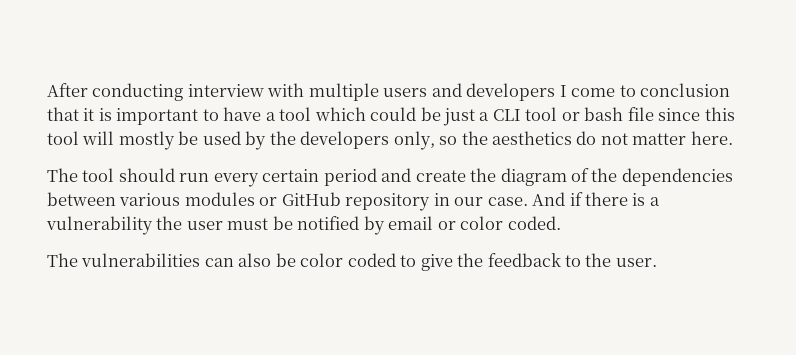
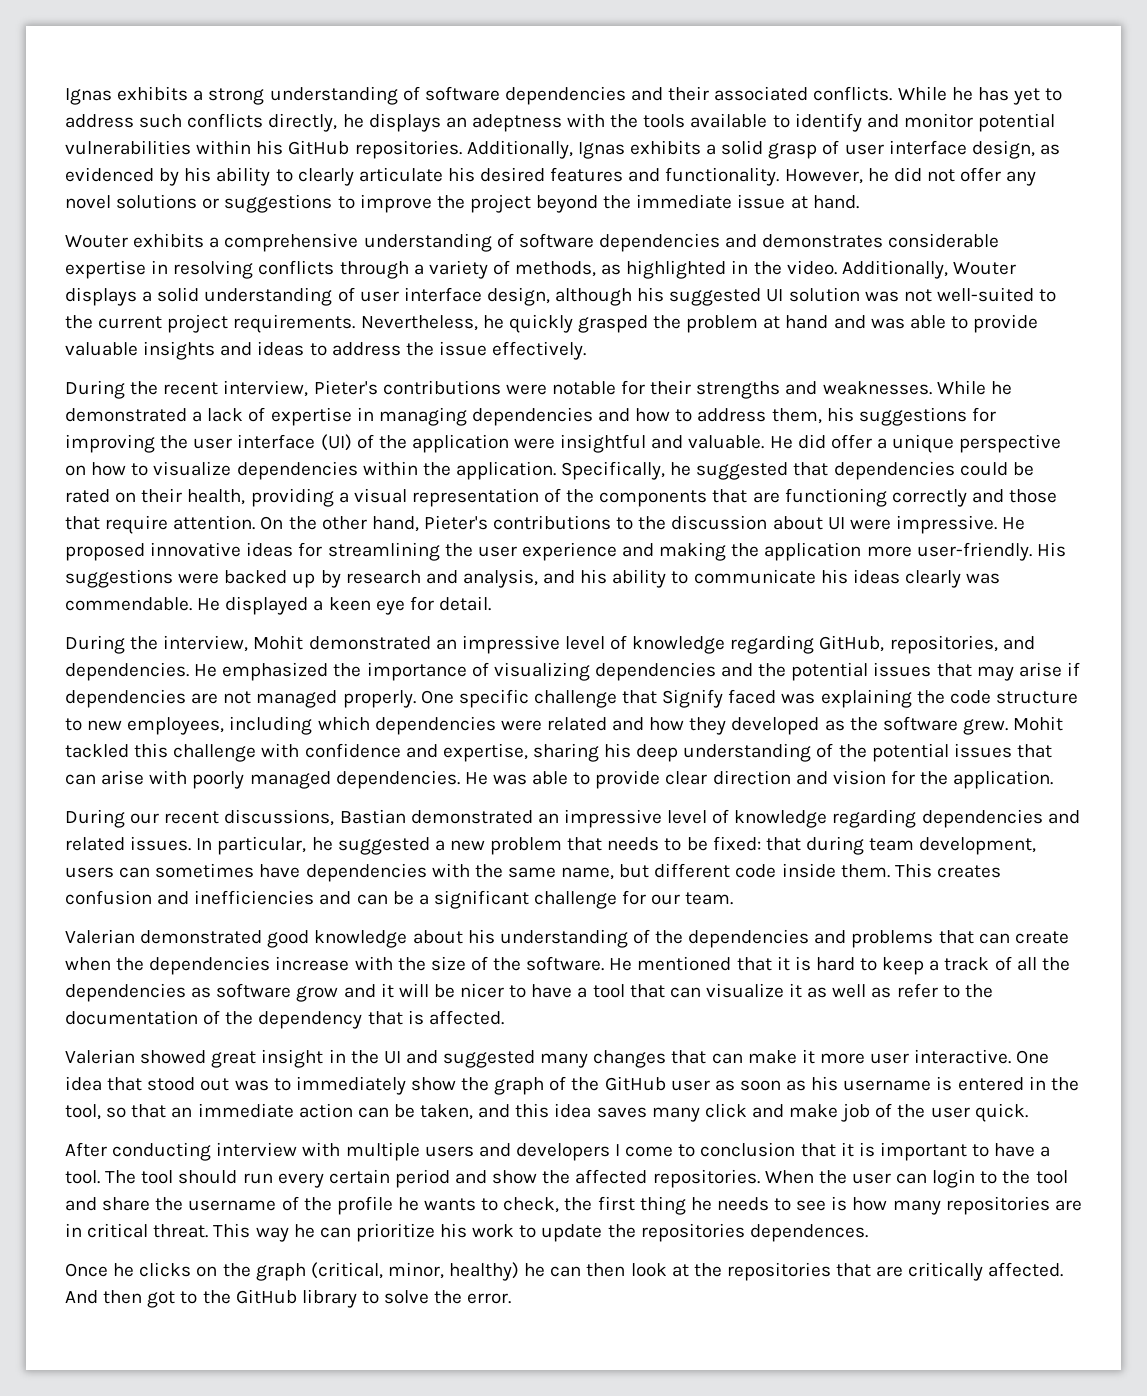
+ Ignas exhibits a strong understanding of software dependencies and their associated conflicts. While he has yet to address such conflicts directly, he displays an adeptness with the tools available to identify and monitor potential vulnerabilities within his GitHub repositories. Additionally, Ignas exhibits a solid grasp of user interface design, as evidenced by his ability to clearly articulate his desired features and functionality. However, he did not offer any novel solutions or suggestions to improve the project beyond the immediate issue at hand.
+ Wouter exhibits a comprehensive understanding of software dependencies and demonstrates considerable expertise in resolving conflicts through a variety of methods, as highlighted in the video. Additionally, Wouter displays a solid understanding of user interface design, although his suggested UI solution was not well-suited to the current project requirements. Nevertheless, he quickly grasped the problem at hand and was able to provide valuable insights and ideas to address the issue effectively.
+ During the recent interview, Pieter's contributions were notable for their strengths and weaknesses. While he demonstrated a lack of expertise in managing dependencies and how to address them, his suggestions for improving the user interface (UI) of the application were insightful and valuable. He did offer a unique perspective on how to visualize dependencies within the application. Specifically, he suggested that dependencies could be rated on their health, providing a visual representation of the components that are functioning correctly and those that require attention. On the other hand, Pieter's contributions to the discussion about UI were impressive. He proposed innovative ideas for streamlining the user experience and making the application more user-friendly. His suggestions were backed up by research and analysis, and his ability to communicate his ideas clearly was commendable. He displayed a keen eye for detail.
+ During the interview, Mohit demonstrated an impressive level of knowledge regarding GitHub, repositories, and dependencies. He emphasized the importance of visualizing dependencies and the potential issues that may arise if dependencies are not managed properly. One specific challenge that Signify faced was explaining the code structure to new employees, including which dependencies were related and how they developed as the software grew. Mohit tackled this challenge with confidence and expertise, sharing his deep understanding of the potential issues that can arise with poorly managed dependencies. He was able to provide clear direction and vision for the application.
+ During our recent discussions, Bastian demonstrated an impressive level of knowledge regarding dependencies and related issues. In particular, he suggested a new problem that needs to be fixed: that during team development, users can sometimes have dependencies with the same name, but different code inside them. This creates confusion and inefficiencies and can be a significant challenge for our team.
+ Valerian demonstrated good knowledge about his understanding of the dependencies and problems that can create when the dependencies increase with the size of the software. He mentioned that it is hard to keep a track of all the dependencies as software grow and it will be nicer to have a tool that can visualize it as well as refer to the documentation of the dependency that is affected.
+ Valerian showed great insight in the UI and suggested many changes that can make it more user interactive. One idea that stood out was to immediately show the graph of the GitHub user as soon as his username is entered in the tool, so that an immediate action can be taken, and this idea saves many click and make job of the user quick.
- After conducting interview with multiple users and developers I come to conclusion that it is important to have a tool which could be just a CLI tool or bash file since this tool will mostly be used by the developers only, so the aesthetics do not matter here.
- The tool should run every certain period and create the diagram of the dependencies between various modules or GitHub repository in our case. And if there is a vulnerability the user must be notified by email or color coded.
- The vulnerabilities can also be color coded to give the feedback to the user.
+ After conducting interview with multiple users and developers I come to conclusion that it is important to have a tool. The tool should run every certain period and show the affected repositories. When the user can login to the tool and share the username of the profile he wants to check, the first thing he needs to see is how many repositories are in critical threat. This way he can prioritize his work to update the repositories dependences.
+ Once he clicks on the graph (critical, minor, healthy) he can then look at the repositories that are critically affected. And then got to the GitHub library to solve the error.

